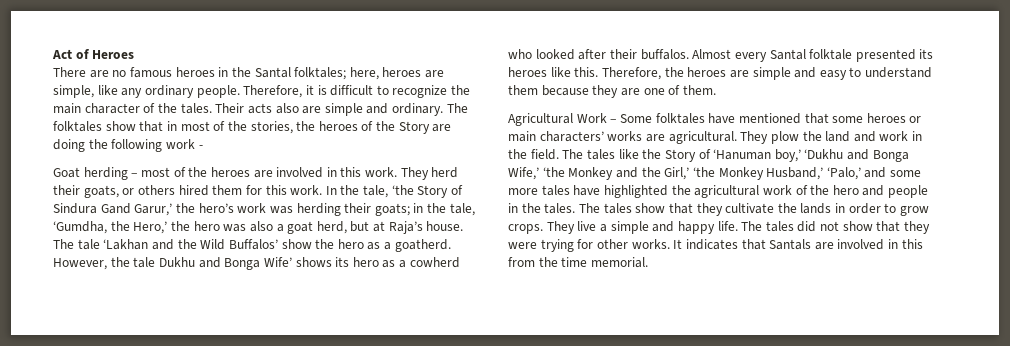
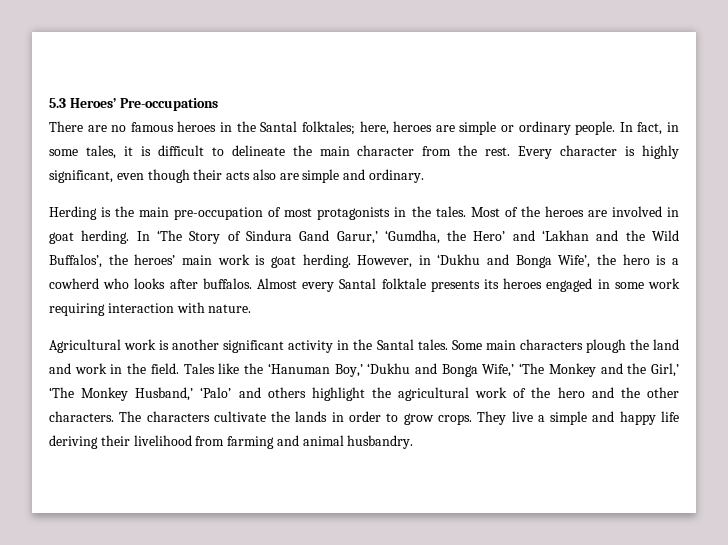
- Act of Heroes
+ 5.3 Heroes’ Pre-occupations
- There are no famous heroes in the Santal folktales; here, heroes are simple, like any ordinary people. Therefore, it is difficult to recognize the main character of the tales. Their acts also are simple and ordinary. The folktales show that in most of the stories, the heroes of the Story are doing the following work -
- Goat herding – most of the heroes are involved in this work. They herd their goats, or others hired them for this work. In the tale, ‘the Story of Sindura Gand Garur,’ the hero’s work was herding their goats; in the tale, ‘Gumdha, the Hero,’ the hero was also a goat herd, but at Raja’s house. The tale ‘Lakhan and the Wild Buffalos’ show the hero as a goatherd. However, the tale Dukhu and Bonga Wife’ shows its hero as a cowherd who looked after their buffalos.
+ There are no famous heroes in the Santal folktales; here, heroes are simple or ordinary people. In fact, in some tales, it is difficult to delineate the main character from the rest. Every character is highly significant, even though their acts also are simple and ordinary.
+ Herding is the main pre-occupation of most protagonists in the tales. Most of the heroes are involved in goat herding. In ‘The Story of Sindura Gand Garur,’ ‘Gumdha, the Hero’ and ‘Lakhan and the Wild Buffalos’, the heroes’ main work is goat herding. However, in ‘Dukhu and Bonga Wife’, the hero is a cowherd who looks after buffalos.
- Almost every Santal folktale presented its heroes like this. Therefore, the heroes are simple and easy to understand them because they are one of them.
- Agricultural Work – Some folktales have mentioned that some heroes or main characters’ works are agricultural. They plow the land and work in the field.
+ Almost every Santal folktale presents its heroes engaged in some work requiring interaction with nature.
+ Agricultural work is another significant activity in the Santal tales. Some main characters plough the land and work in the field.
- The tales like the Story of ‘Hanuman boy,’ ‘Dukhu and Bonga Wife,’ ‘the Monkey and the Girl,’ ‘the Monkey Husband,’ ‘Palo,’ and some more tales have highlighted the agricultural work of the hero and people in the tales. The tales show that they cultivate the lands in order to grow crops.
+ Tales like the ‘Hanuman Boy,’ ‘Dukhu and Bonga Wife,’ ‘The Monkey and the Girl,’ ‘The Monkey Husband,’ ‘Palo’ and others highlight the agricultural work of the hero and the other characters. The characters cultivate the lands in order to grow crops.
- They live a simple and happy life. The tales did not show that they were trying for other works. It indicates that Santals are involved in this from the time memorial.
+ They live a simple and happy life deriving their livelihood from farming and animal husbandry.

